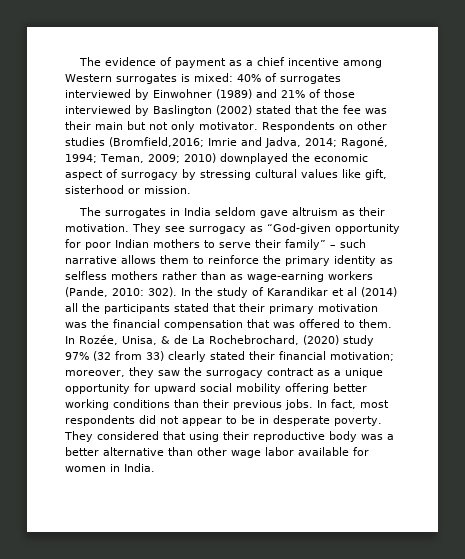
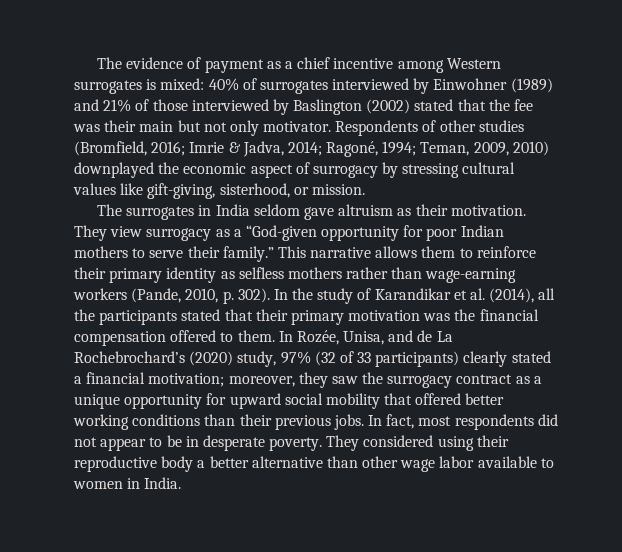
- Respondents on other studies (Bromfield,2016; Imrie and Jadva, 2014; Ragoné, 1994; Teman, 2009; 2010) downplayed the economic aspect of surrogacy by stressing cultural values like gift, sisterhood or mission.
+ Respondents of other studies (Bromfield, 2016; Imrie & Jadva, 2014; Ragoné, 1994; Teman, 2009, 2010) downplayed the economic aspect of surrogacy by stressing cultural values like gift-giving, sisterhood, or mission.
- They see surrogacy as “God-given opportunity for poor Indian mothers to serve their family” – such narrative allows them to reinforce the primary identity as selfless mothers rather than as wage-earning workers (Pande, 2010: 302).
+ They view surrogacy as a “God-given opportunity for poor Indian mothers to serve their family.” This narrative allows them to reinforce their primary identity as selfless mothers rather than wage-earning workers (Pande, 2010, p. 302).
- In the study of Karandikar et al (2014) all the participants stated that their primary motivation was the financial compensation that was offered to them.
+ In the study of Karandikar et al. (2014), all the participants stated that their primary motivation was the financial compensation offered to them.
- In Rozée, Unisa, & de La Rochebrochard, (2020) study 97% (32 from 33) clearly stated their financial motivation; moreover, they saw the surrogacy contract as a unique opportunity for upward social mobility offering better working conditions than their previous jobs.
+ In Rozée, Unisa, and de La Rochebrochard’s (2020) study, 97% (32 of 33 participants) clearly stated a financial motivation; moreover, they saw the surrogacy contract as a unique opportunity for upward social mobility that offered better working conditions than their previous jobs.
- They considered that using their reproductive body was a better alternative than other wage labor available for women in India.
+ They considered using their reproductive body a better alternative than other wage labor available to women in India.

